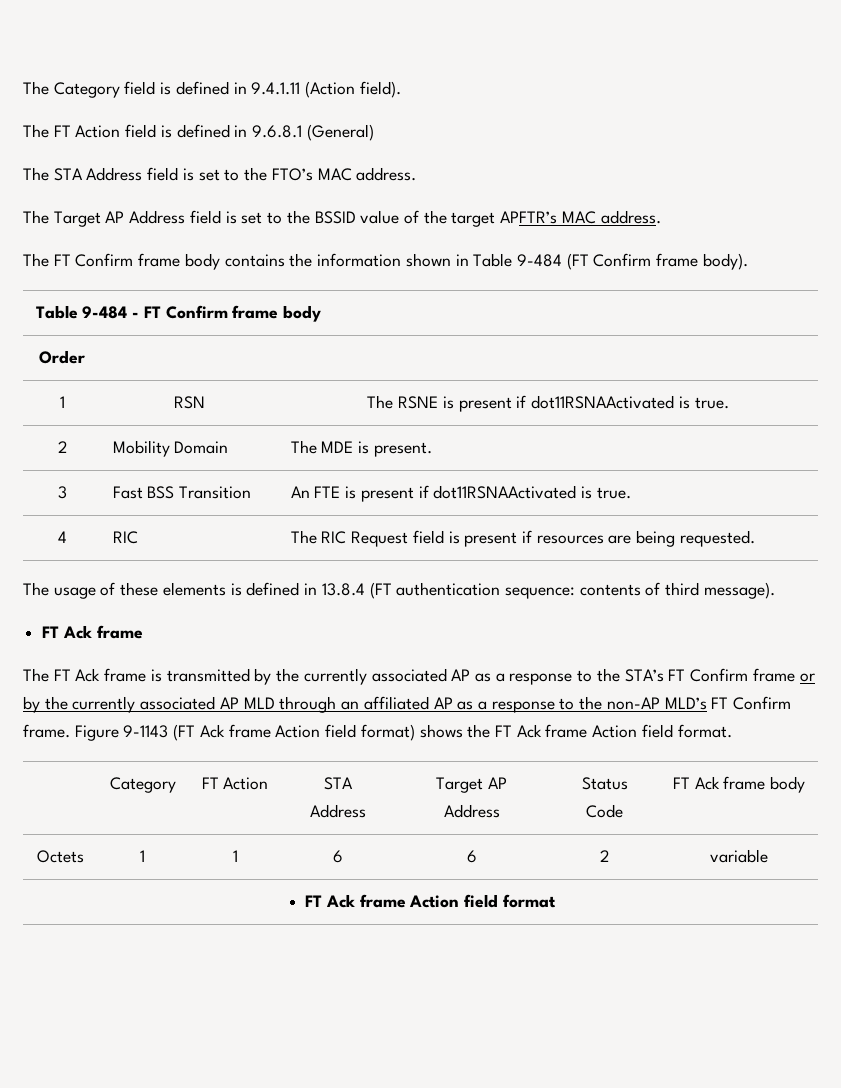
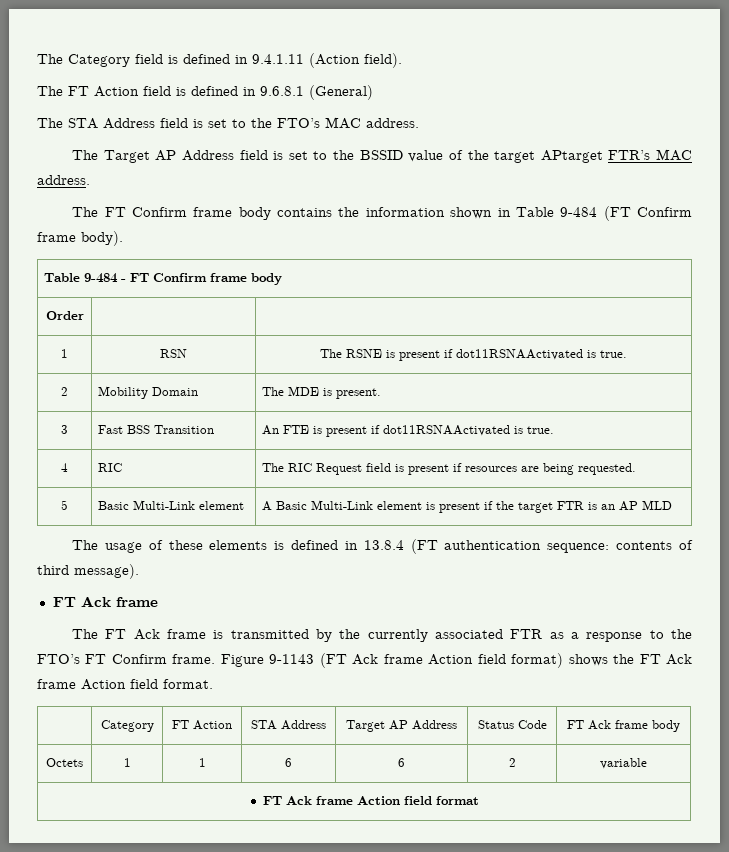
- The Target AP Address field is set to the BSSID value of the target APFTR’s MAC address.
+ The Target AP Address field is set to the BSSID value of the target APtarget FTR’s MAC address.
+ 5 | Basic Multi-Link element | A Basic Multi-Link element is present if the target FTR is an AP MLD
- The FT Ack frame is transmitted by the currently associated AP as a response to the STA’s FT Confirm frame or by the currently associated AP MLD through an affiliated AP as a response to the non-AP MLD’s FT Confirm frame.
+ The FT Ack frame is transmitted by the currently associated FTR as a response to the FTO’s FT Confirm frame.

